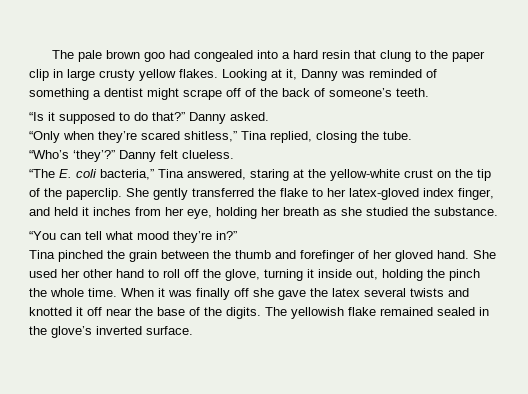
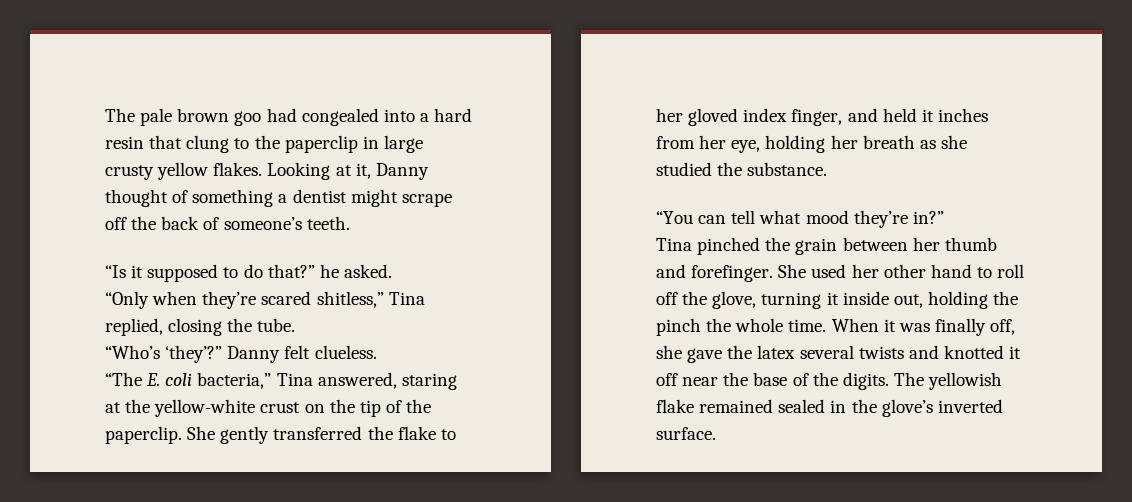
- The pale brown goo had congealed into a hard resin that clung to the paper clip in large crusty yellow flakes.
+ The pale brown goo had congealed into a hard resin that clung to the paperclip in large crusty yellow flakes.
- Looking at it, Danny was reminded of something a dentist might scrape off of the back of someone’s teeth.
+ Looking at it, Danny thought of something a dentist might scrape off the back of someone’s teeth.
- “Is it supposed to do that?” Danny asked.
+ “Is it supposed to do that?” he asked.
- She gently transferred the flake to her latex-gloved index finger, and held it inches from her eye, holding her breath as she studied the substance.
+ She gently transferred the flake to her gloved index finger, and held it inches from her eye, holding her breath as she studied the substance.
- Tina pinched the grain between the thumb and forefinger of her gloved hand.
+ Tina pinched the grain between her thumb and forefinger.
- When it was finally off she gave the latex several twists and knotted it off near the base of the digits.
+ When it was finally off, she gave the latex several twists and knotted it off near the base of the digits.

